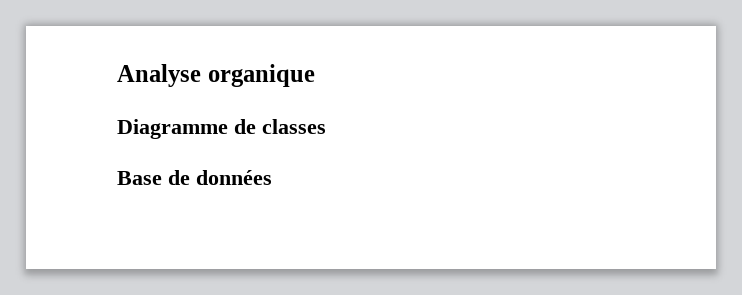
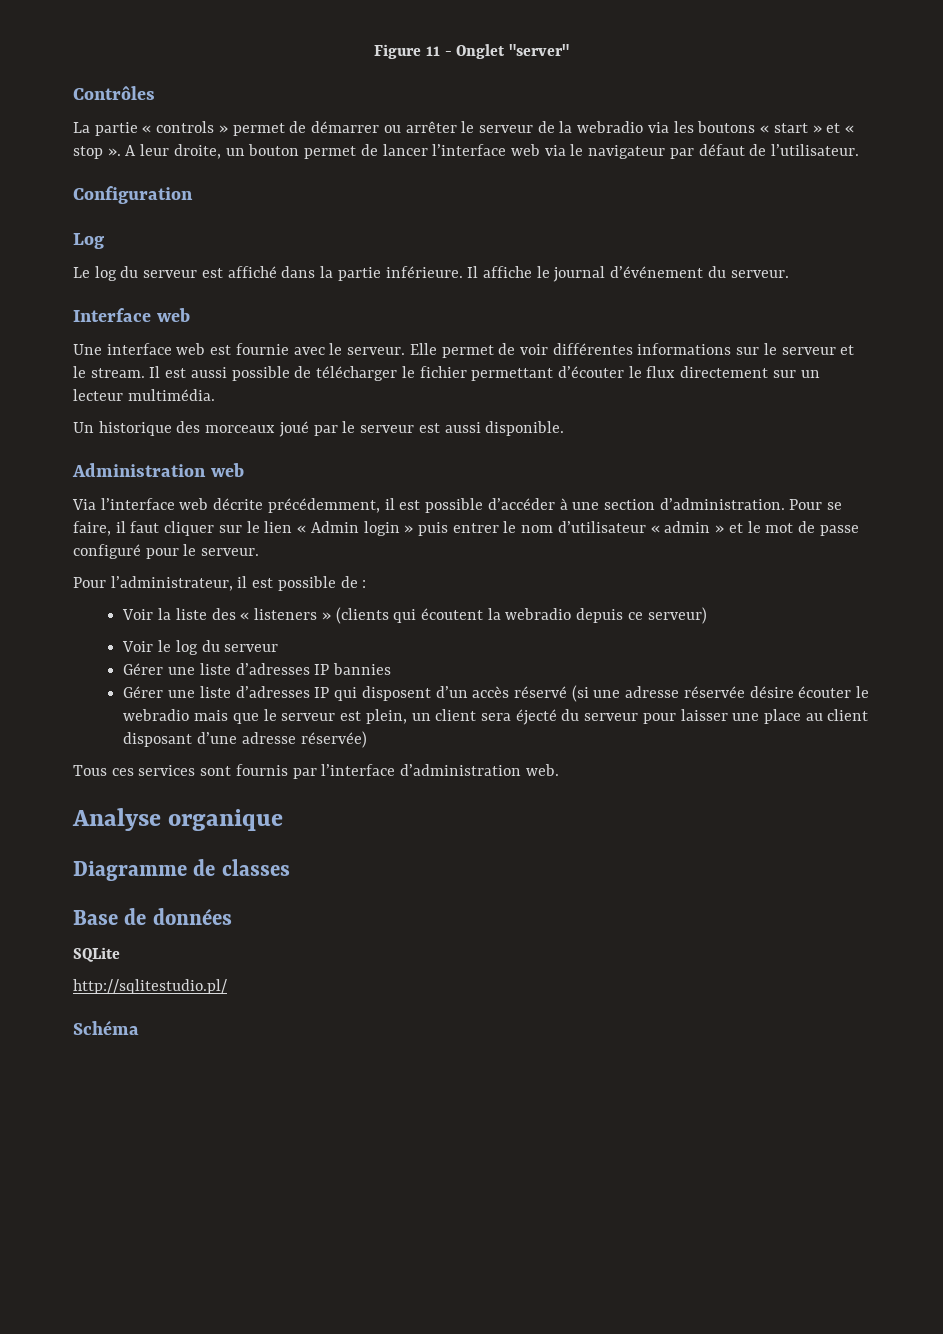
+ Figure 11 - Onglet "server"
+ Contrôles
+ La partie « controls » permet de démarrer ou arrêter le serveur de la webradio via les boutons « start » et « stop ». A leur droite, un bouton permet de lancer l’interface web via le navigateur par défaut de l’utilisateur.
+ Configuration
+ Log
+ Le log du serveur est affiché dans la partie inférieure. Il affiche le journal d’événement du serveur.
+ Interface web
+ Une interface web est fournie avec le serveur. Elle permet de voir différentes informations sur le serveur et le stream. Il est aussi possible de télécharger le fichier permettant d’écouter le flux directement sur un lecteur multimédia.
+ Un historique des morceaux joué par le serveur est aussi disponible.
+ Administration web
+ Via l’interface web décrite précédemment, il est possible d’accéder à une section d’administration. Pour se faire, il faut cliquer sur le lien « Admin login » puis entrer le nom d’utilisateur « admin » et le mot de passe configuré pour le serveur.
+ Pour l’administrateur, il est possible de :
+ Voir la liste des « listeners » (clients qui écoutent la webradio depuis ce serveur)
+ Voir le log du serveur
+ Gérer une liste d’adresses IP bannies
+ Gérer une liste d’adresses IP qui disposent d’un accès réservé (si une adresse réservée désire écouter le webradio mais que le serveur est plein, un client sera éjecté du serveur pour laisser une place au client disposant d’une adresse réservée)
+ Tous ces services sont fournis par l’interface d’administration web.
+ SQLite
+ http://sqlitestudio.pl/
+ Schéma

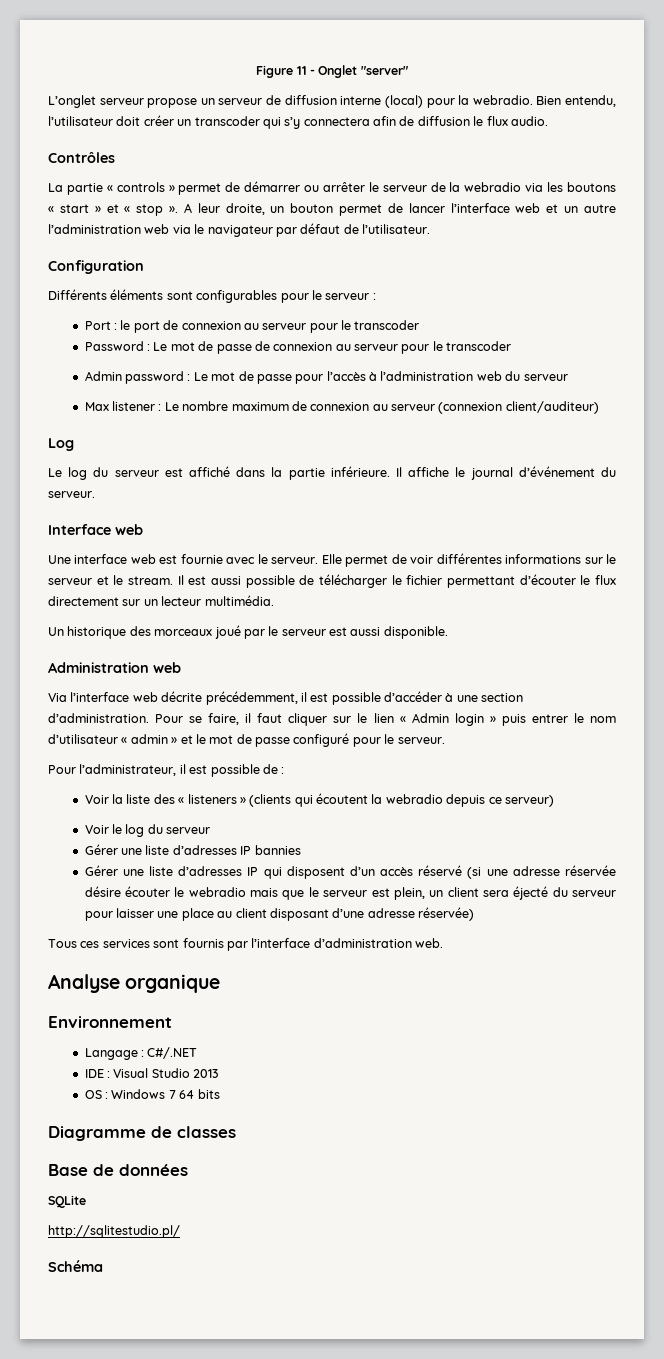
+ L’onglet serveur propose un serveur de diffusion interne (local) pour la webradio. Bien entendu, l’utilisateur doit créer un transcoder qui s’y connectera afin de diffusion le flux audio.
- A leur droite, un bouton permet de lancer l’interface web via le navigateur par défaut de l’utilisateur.
+ A leur droite, un bouton permet de lancer l’interface web et un autre l’administration web via le navigateur par défaut de l’utilisateur.
+ Différents éléments sont configurables pour le serveur :
+ Port : le port de connexion au serveur pour le transcoder
+ Password : Le mot de passe de connexion au serveur pour le transcoder
+ Admin password : Le mot de passe pour l’accès à l’administration web du serveur
+ Max listener : Le nombre maximum de connexion au serveur (connexion client/auditeur)
+ Environnement
+ Langage : C#/.NET
+ IDE : Visual Studio 2013
+ OS : Windows 7 64 bits

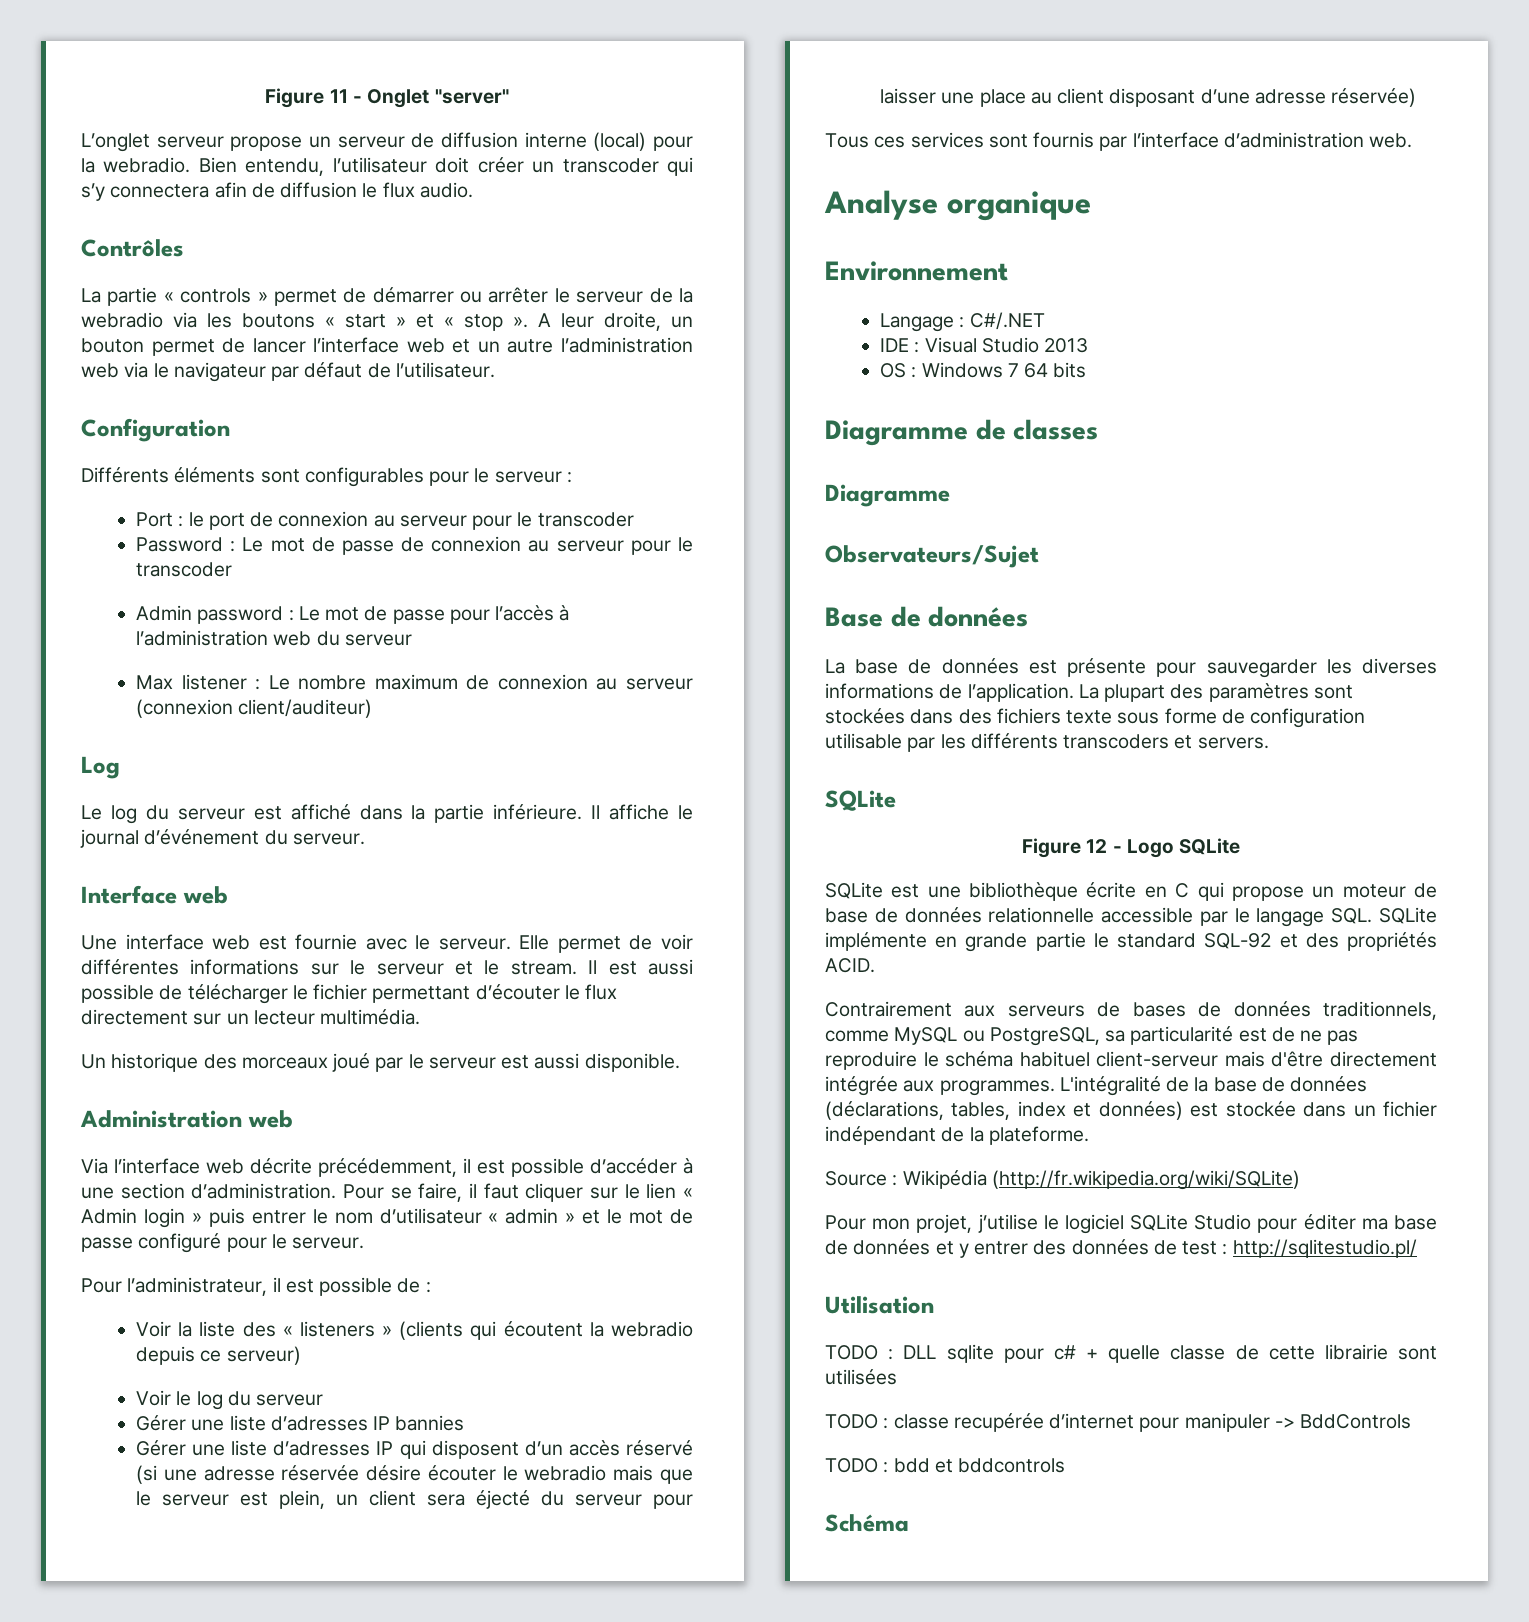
  Diagramme de classes
+ Diagramme
+ Observateurs/Sujet
+ La base de données est présente pour sauvegarder les diverses informations de l’application. La plupart des paramètres sont stockées dans des fichiers texte sous forme de configuration utilisable par les différents transcoders et servers.
  SQLite
- http://sqlitestudio.pl/
+ Figure 12 - Logo SQLite
+ SQLite est une bibliothèque écrite en C qui propose un moteur de base de données relationnelle accessible par le langage SQL. SQLite implémente en grande partie le standard SQL-92 et des propriétés ACID.
+ Contrairement aux serveurs de bases de données traditionnels, comme MySQL ou PostgreSQL, sa particularité est de ne pas reproduire le schéma habituel client-serveur mais d'être directement intégrée aux programmes. L'intégralité de la base de données (déclarations, tables, index et données) est stockée dans un fichier indépendant de la plateforme.
+ Source : Wikipédia (http://fr.wikipedia.org/wiki/SQLite)
+ Pour mon projet, j’utilise le logiciel SQLite Studio pour éditer ma base de données et y entrer des données de test : http://sqlitestudio.pl/
+ Utilisation
+ TODO : DLL sqlite pour c# + quelle classe de cette librairie sont utilisées
+ TODO : classe recupérée d’internet pour manipuler -> BddControls
+ TODO : bdd et bddcontrols

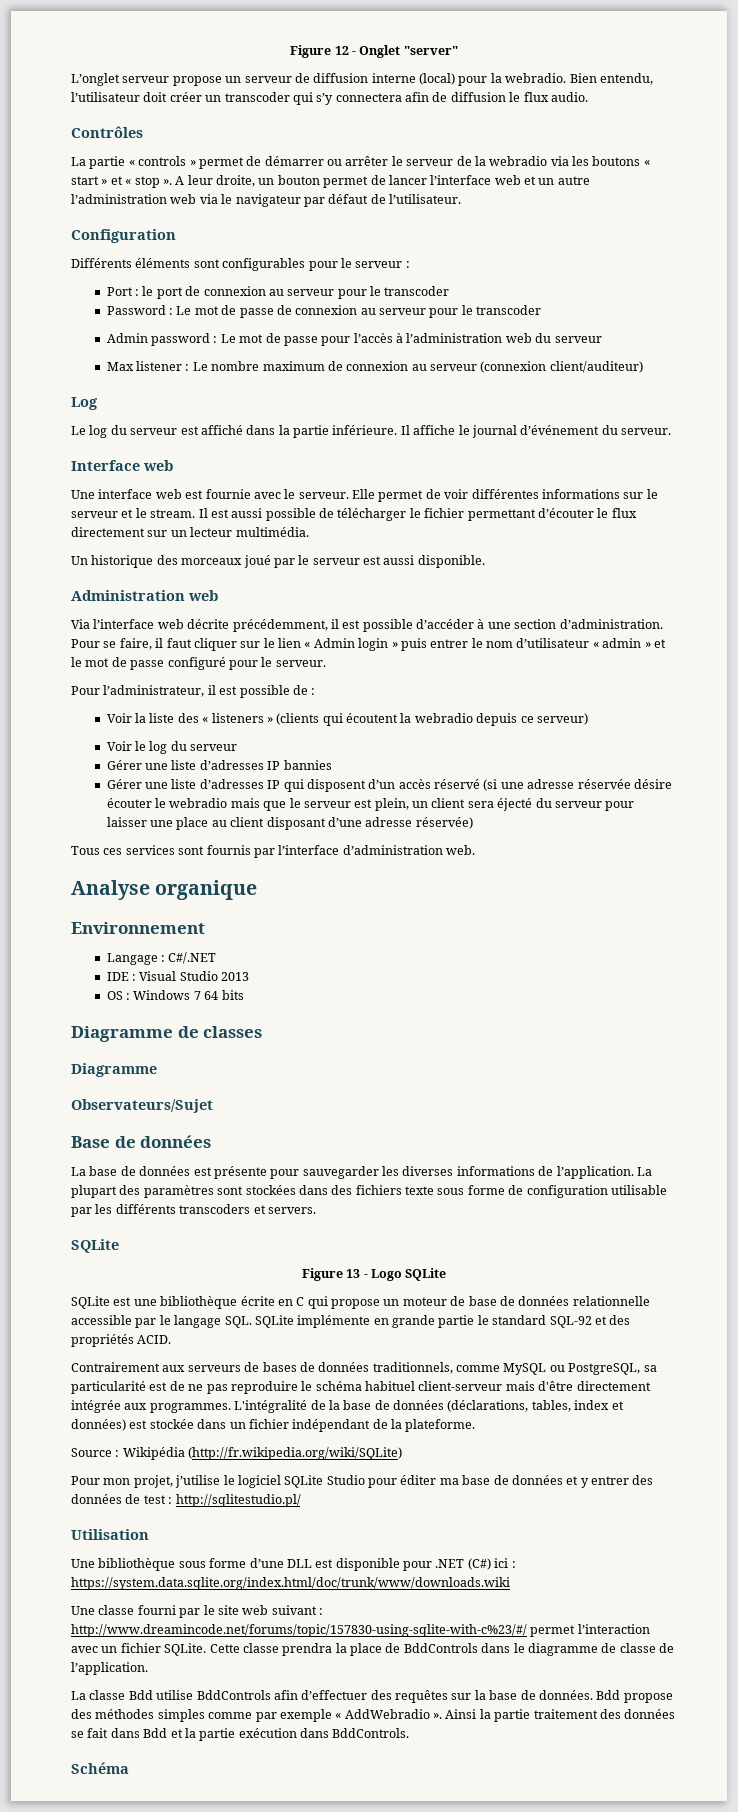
- Figure 11 - Onglet "server"
+ Figure 12 - Onglet "server"
- Figure 12 - Logo SQLite
+ Figure 13 - Logo SQLite
- TODO : DLL sqlite pour c# + quelle classe de cette librairie sont utilisées
- TODO : classe recupérée d’internet pour manipuler -> BddControls
- TODO : bdd et bddcontrols
+ Une bibliothèque sous forme d’une DLL est disponible pour .NET (C#) ici : https://system.data.sqlite.org/index.html/doc/trunk/www/downloads.wiki
+ Une classe fourni par le site web suivant : http://www.dreamincode.net/forums/topic/157830-using-sqlite-with-c%23/#/ permet l’interaction avec un fichier SQLite. Cette classe prendra la place de BddControls dans le diagramme de classe de l’application.
+ La classe Bdd utilise BddControls afin d’effectuer des requêtes sur la base de données. Bdd propose des méthodes simples comme par exemple « AddWebradio ». Ainsi la partie traitement des données se fait dans Bdd et la partie exécution dans BddControls.

